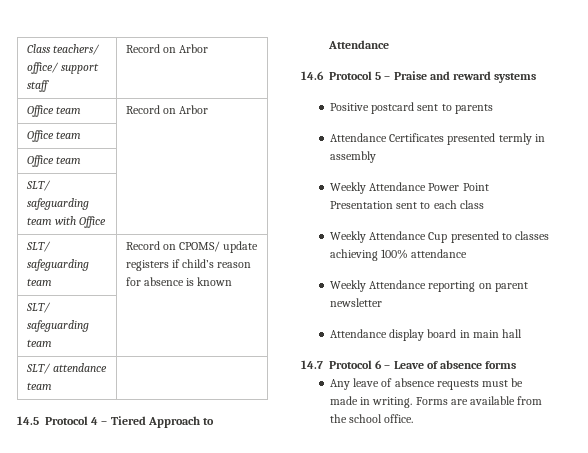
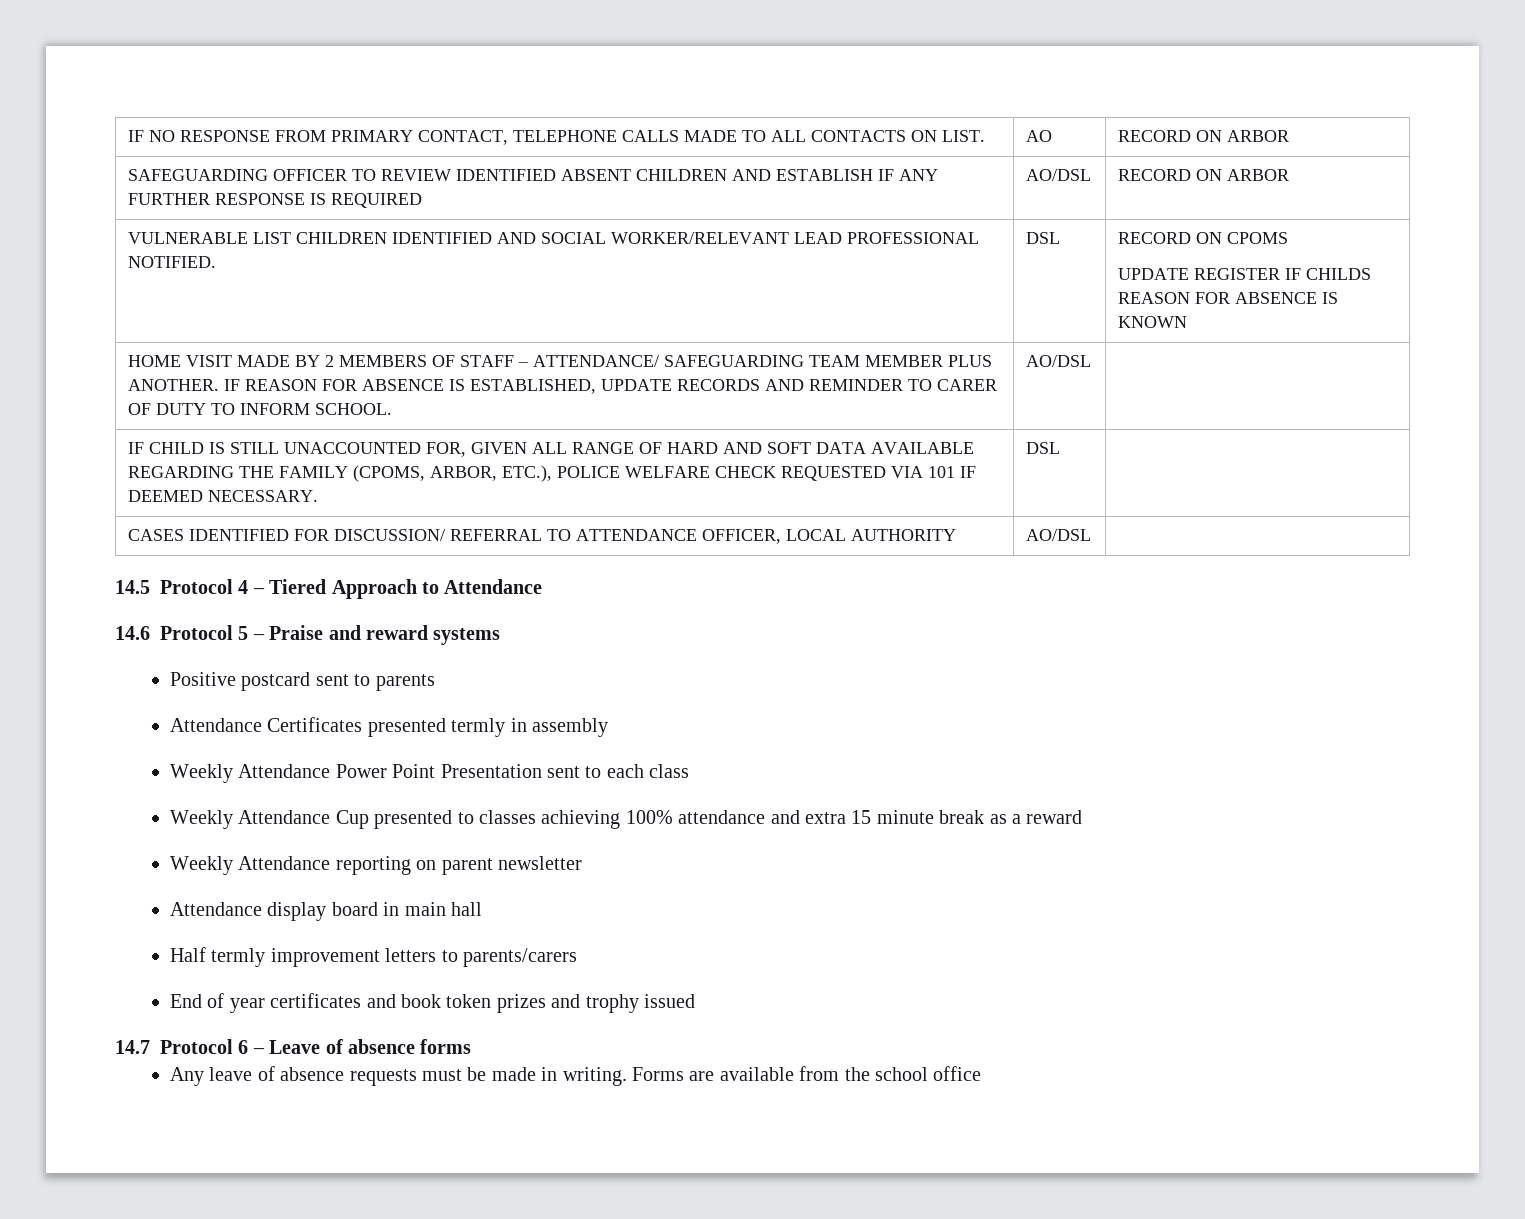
- Class teachers/ office/ support staff | Record on Arbor
- Office team | Record on Arbor
- Office team |
- Office team |
- SLT/ safeguarding team with Office |
- SLT/ safeguarding team | Record on CPOMS/ update registers if child’s reason for absence is known
- SLT/ safeguarding team |
- SLT/ attendance team |
+ IF NO RESPONSE FROM PRIMARY CONTACT, TELEPHONE CALLS MADE TO ALL CONTACTS ON LIST. | AO | RECORD ON ARBOR
+ SAFEGUARDING OFFICER TO REVIEW IDENTIFIED ABSENT CHILDREN AND ESTABLISH IF ANY FURTHER RESPONSE IS REQUIRED | AO/DSL | RECORD ON ARBOR
+ VULNERABLE LIST CHILDREN IDENTIFIED AND SOCIAL WORKER/RELEVANT LEAD PROFESSIONAL NOTIFIED. | DSL | RECORD ON CPOMS
+ UPDATE REGISTER IF CHILDS REASON FOR ABSENCE IS KNOWN
+ HOME VISIT MADE BY 2 MEMBERS OF STAFF – ATTENDANCE/ SAFEGUARDING TEAM MEMBER PLUS ANOTHER. IF REASON FOR ABSENCE IS ESTABLISHED, UPDATE RECORDS AND REMINDER TO CARER OF DUTY TO INFORM SCHOOL. | AO/DSL |
+ IF CHILD IS STILL UNACCOUNTED FOR, GIVEN ALL RANGE OF HARD AND SOFT DATA AVAILABLE REGARDING THE FAMILY (CPOMS, ARBOR, ETC.), POLICE WELFARE CHECK REQUESTED VIA 101 IF DEEMED NECESSARY. | DSL |
+ CASES IDENTIFIED FOR DISCUSSION/ REFERRAL TO ATTENDANCE OFFICER, LOCAL AUTHORITY | AO/DSL |
- Weekly Attendance Cup presented to classes achieving 100% attendance
+ Weekly Attendance Cup presented to classes achieving 100% attendance and extra 15 minute break as a reward
+ Half termly improvement letters to parents/carers
+ End of year certificates and book token prizes and trophy issued
- Forms are available from the school office.
+ Forms are available from the school office

